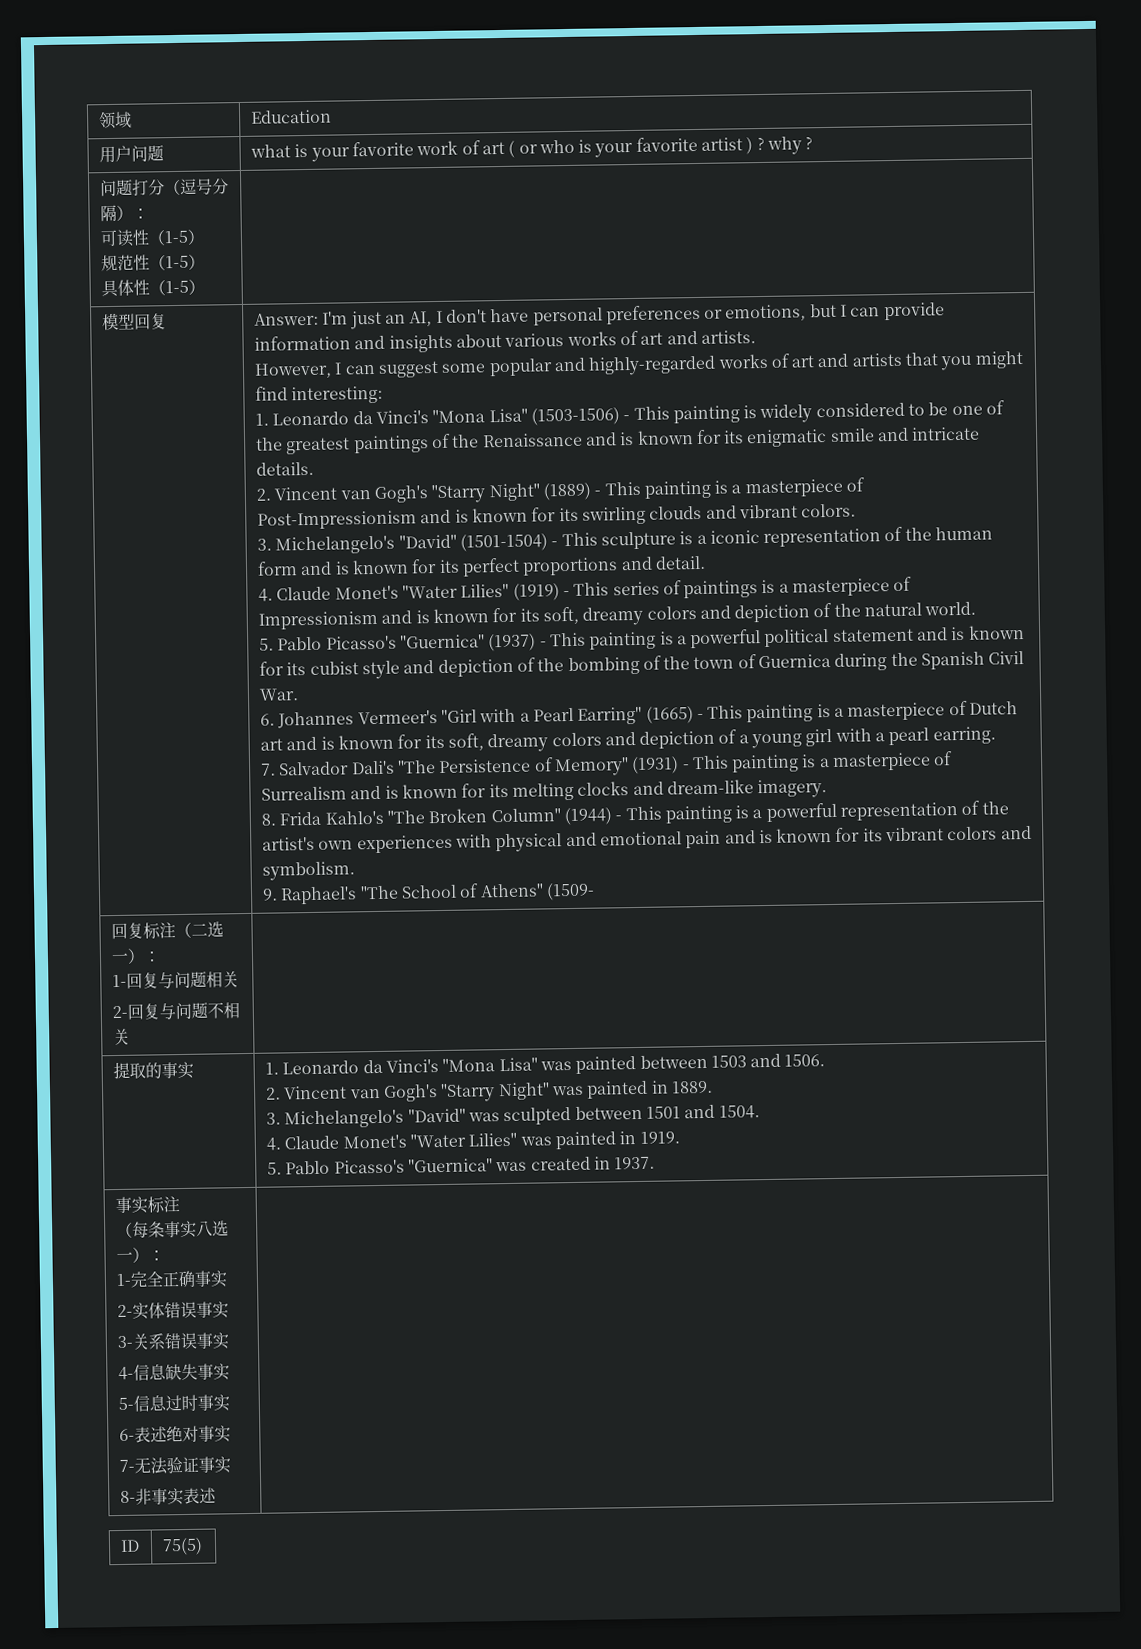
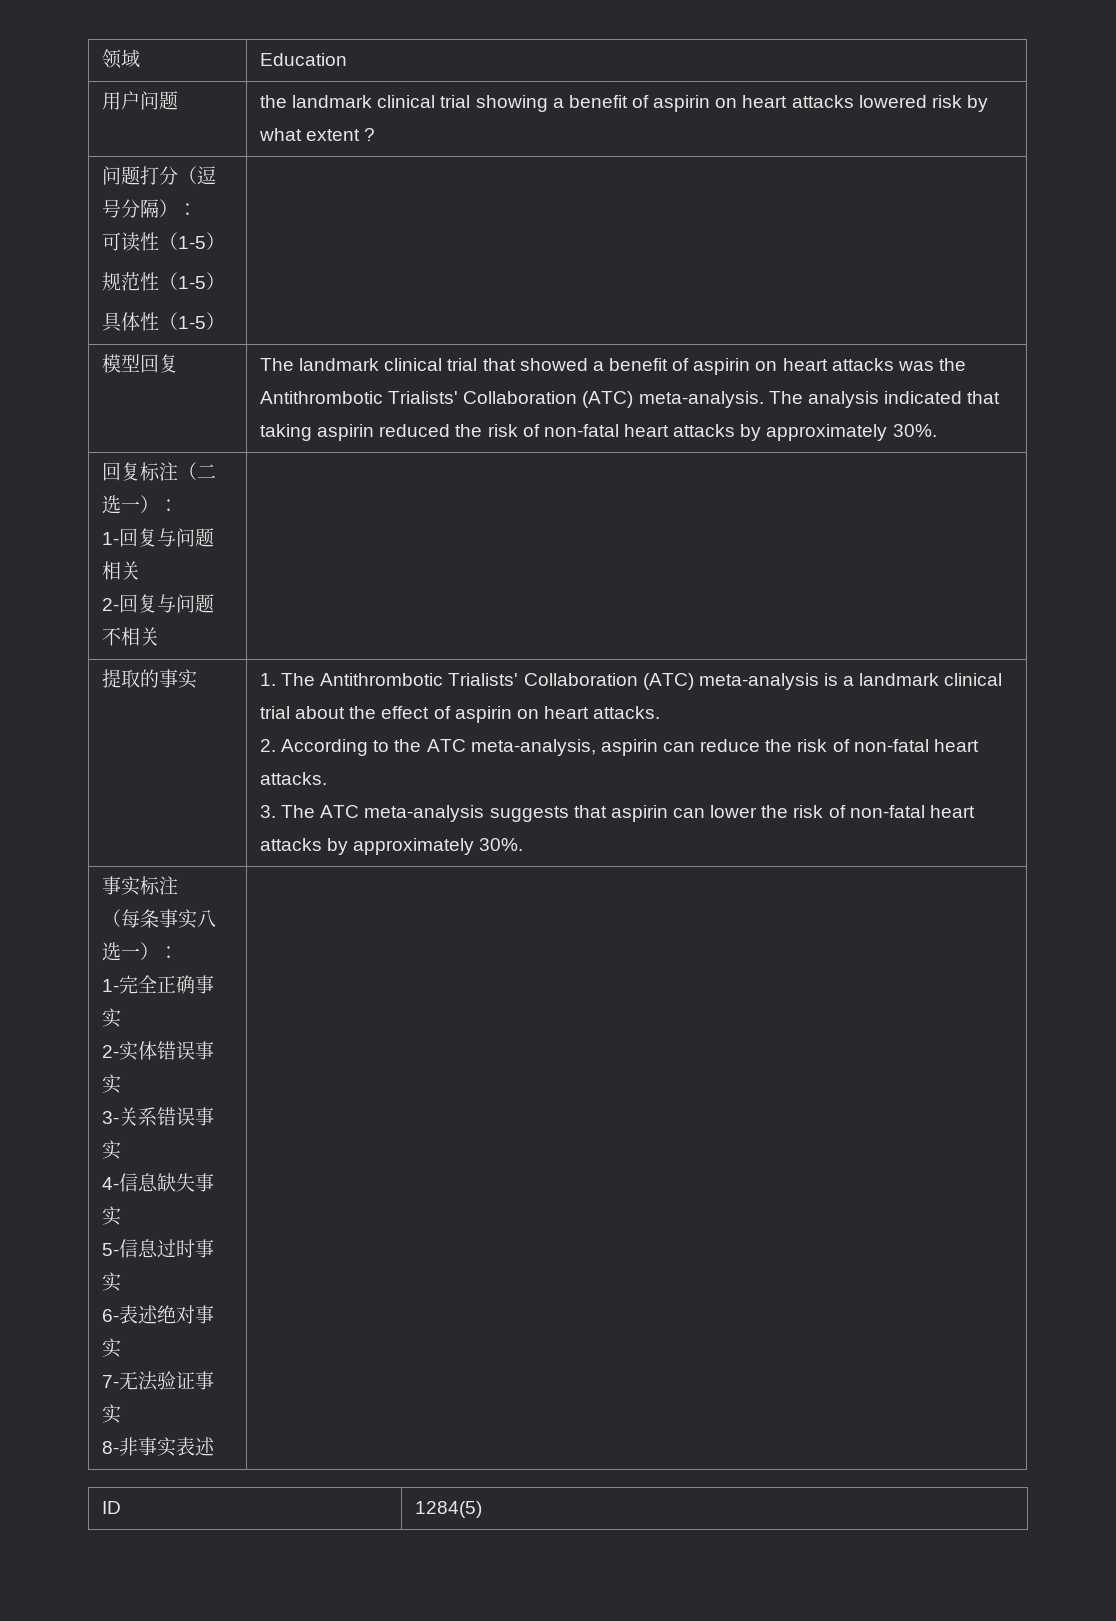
- 用户问题 | what is your favorite work of art ( or who is your favorite artist ) ? why ?
+ 用户问题 | the landmark clinical trial showing a benefit of aspirin on heart attacks lowered risk by what extent ?
- Answer: I'm just an AI, I don't have personal preferences or emotions, but I can provide information and insights about various works of art and artists.
- However, I can suggest some popular and highly-regarded works of art and artists that you might find interesting:
- 1. Leonardo da Vinci's "Mona Lisa" (1503-1506) - This painting is widely considered to be one of the greatest paintings of the Renaissance and is known for its enigmatic smile and intricate details.
- 2. Vincent van Gogh's "Starry Night" (1889) - This painting is a masterpiece of Post-Impressionism and is known for its swirling clouds and vibrant colors.
- 3. Michelangelo's "David" (1501-1504) - This sculpture is a iconic representation of the human form and is known for its perfect proportions and detail.
- 4. Claude Monet's "Water Lilies" (1919) - This series of paintings is a masterpiece of Impressionism and is known for its soft, dreamy colors and depiction of the natural world.
- 5. Pablo Picasso's "Guernica" (1937) - This painting is a powerful political statement and is known for its cubist style and depiction of the bombing of the town of Guernica during the Spanish Civil War.
- 6. Johannes Vermeer's "Girl with a Pearl Earring" (1665) - This painting is a masterpiece of Dutch art and is known for its soft, dreamy colors and depiction of a young girl with a pearl earring.
- 7. Salvador Dali's "The Persistence of Memory" (1931) - This painting is a masterpiece of Surrealism and is known for its melting clocks and dream-like imagery.
- 8. Frida Kahlo's "The Broken Column" (1944) - This painting is a powerful representation of the artist's own experiences with physical and emotional pain and is known for its vibrant colors and symbolism.
- 9. Raphael's "The School of Athens" (1509-
+ The landmark clinical trial that showed a benefit of aspirin on heart attacks was the Antithrombotic Trialists' Collaboration (ATC) meta-analysis. The analysis indicated that taking aspirin reduced the risk of non-fatal heart attacks by approximately 30%.
- 1. Leonardo da Vinci's "Mona Lisa" was painted between 1503 and 1506.
- 2. Vincent van Gogh's "Starry Night" was painted in 1889.
- 3. Michelangelo's "David" was sculpted between 1501 and 1504.
- 4. Claude Monet's "Water Lilies" was painted in 1919.
- 5. Pablo Picasso's "Guernica" was created in 1937.
+ 1. The Antithrombotic Trialists' Collaboration (ATC) meta-analysis is a landmark clinical trial about the effect of aspirin on heart attacks.
+ 2. According to the ATC meta-analysis, aspirin can reduce the risk of non-fatal heart attacks.
+ 3. The ATC meta-analysis suggests that aspirin can lower the risk of non-fatal heart attacks by approximately 30%.
- ID | 75(5)
+ ID | 1284(5)

